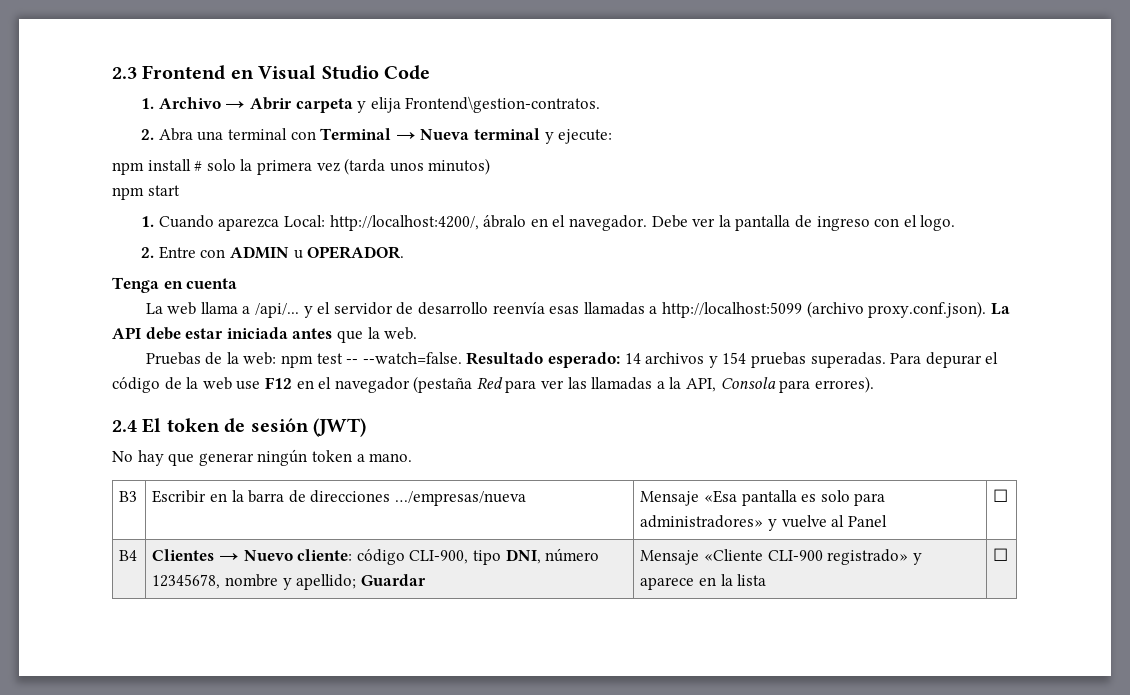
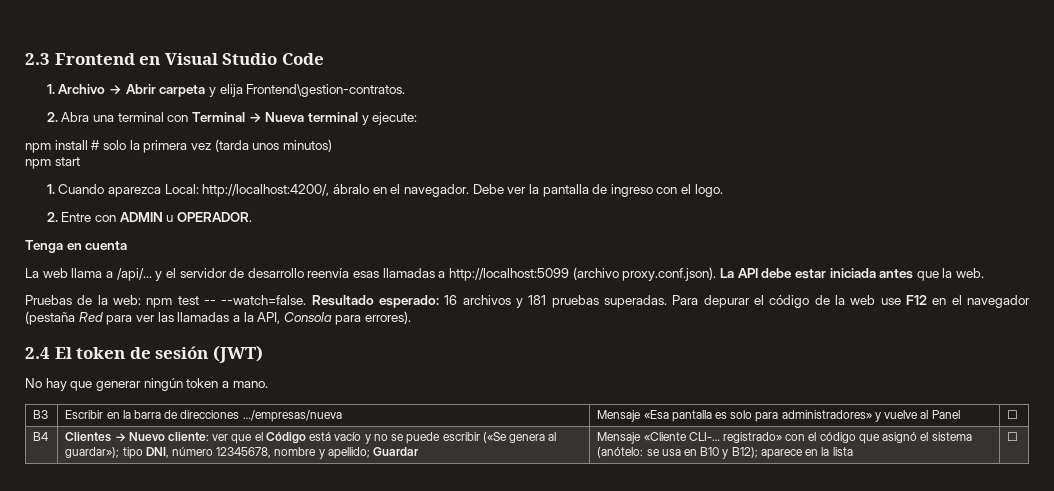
- Resultado esperado: 14 archivos y 154 pruebas superadas.
+ Resultado esperado: 16 archivos y 181 pruebas superadas.
- Clientes → Nuevo cliente: código CLI-900, tipo DNI, número 12345678, nombre y apellido; Guardar
+ Clientes → Nuevo cliente: ver que el Código está vacío y no se puede escribir («Se genera al guardar»); tipo DNI, número 12345678, nombre y apellido; Guardar
- Mensaje «Cliente CLI-900 registrado» y aparece en la lista
+ Mensaje «Cliente CLI-… registrado» con el código que asignó el sistema (anótelo: se usa en B10 y B12); aparece en la lista

